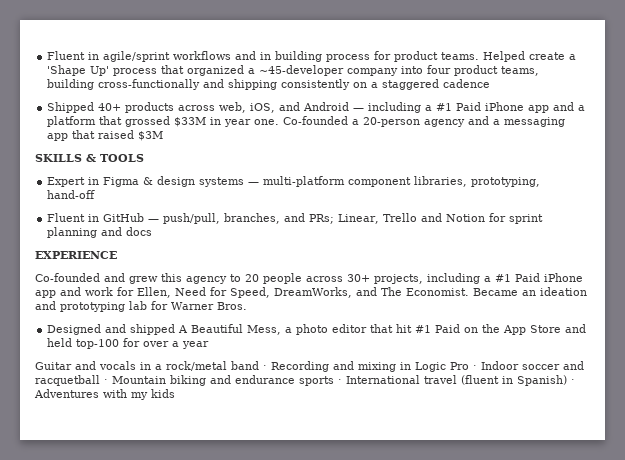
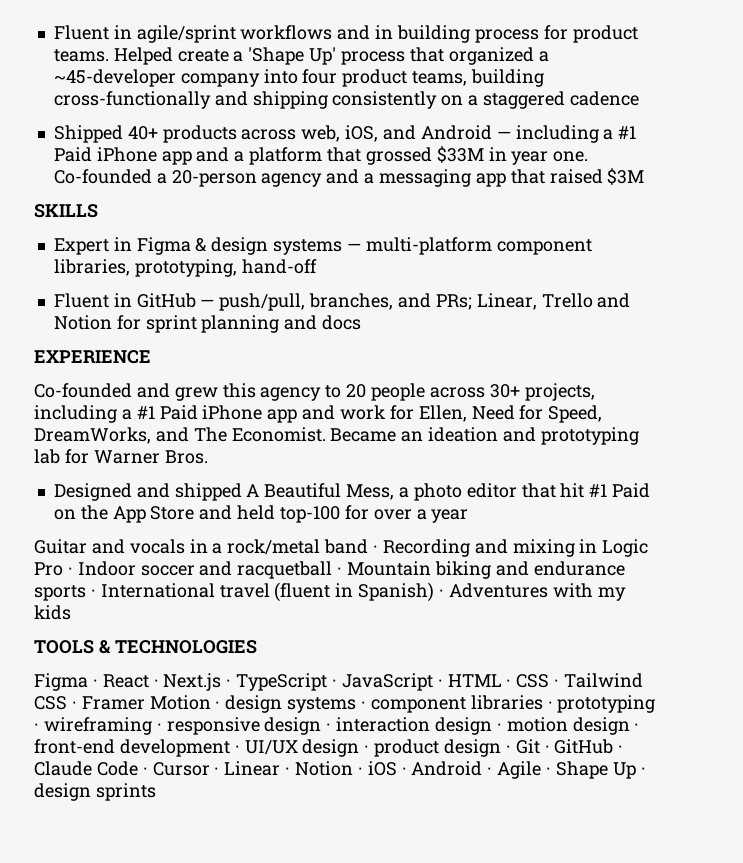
- SKILLS & TOOLS
+ SKILLS
+ TOOLS & TECHNOLOGIES
+ Figma · React · Next.js · TypeScript · JavaScript · HTML · CSS · Tailwind CSS · Framer Motion · design systems · component libraries · prototyping · wireframing · responsive design · interaction design · motion design · front-end development · UI/UX design · product design · Git · GitHub · Claude Code · Cursor · Linear · Notion · iOS · Android · Agile · Shape Up · design sprints

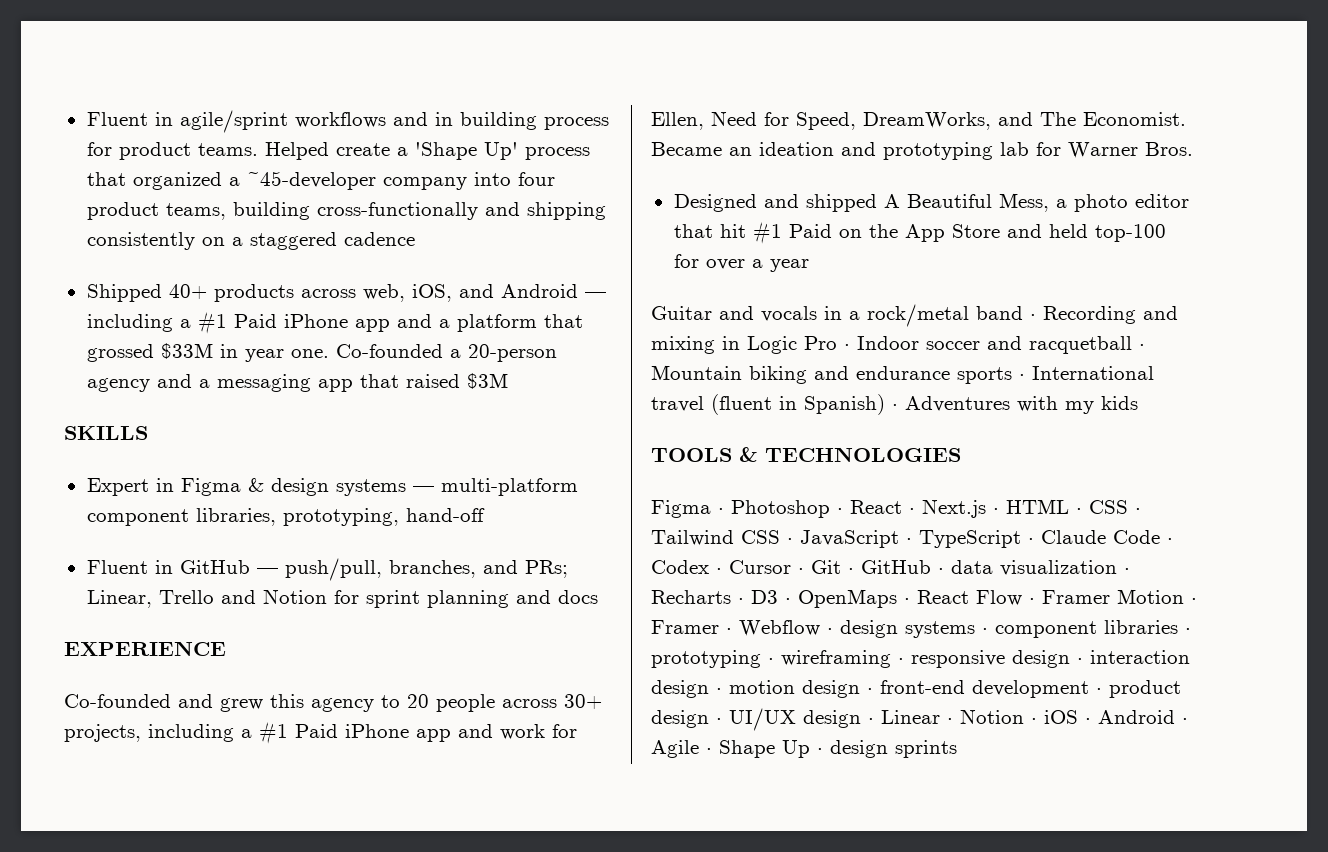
- Figma · React · Next.js · TypeScript · JavaScript · HTML · CSS · Tailwind CSS · Framer Motion · design systems · component libraries · prototyping · wireframing · responsive design · interaction design · motion design · front-end development · UI/UX design · product design · Git · GitHub · Claude Code · Cursor · Linear · Notion · iOS · Android · Agile · Shape Up · design sprints
+ Figma · Photoshop · React · Next.js · HTML · CSS · Tailwind CSS · JavaScript · TypeScript · Claude Code · Codex · Cursor · Git · GitHub · data visualization · Recharts · D3 · OpenMaps · React Flow · Framer Motion · Framer · Webflow · design systems · component libraries · prototyping · wireframing · responsive design · interaction design · motion design · front-end development · product design · UI/UX design · Linear · Notion · iOS · Android · Agile · Shape Up · design sprints

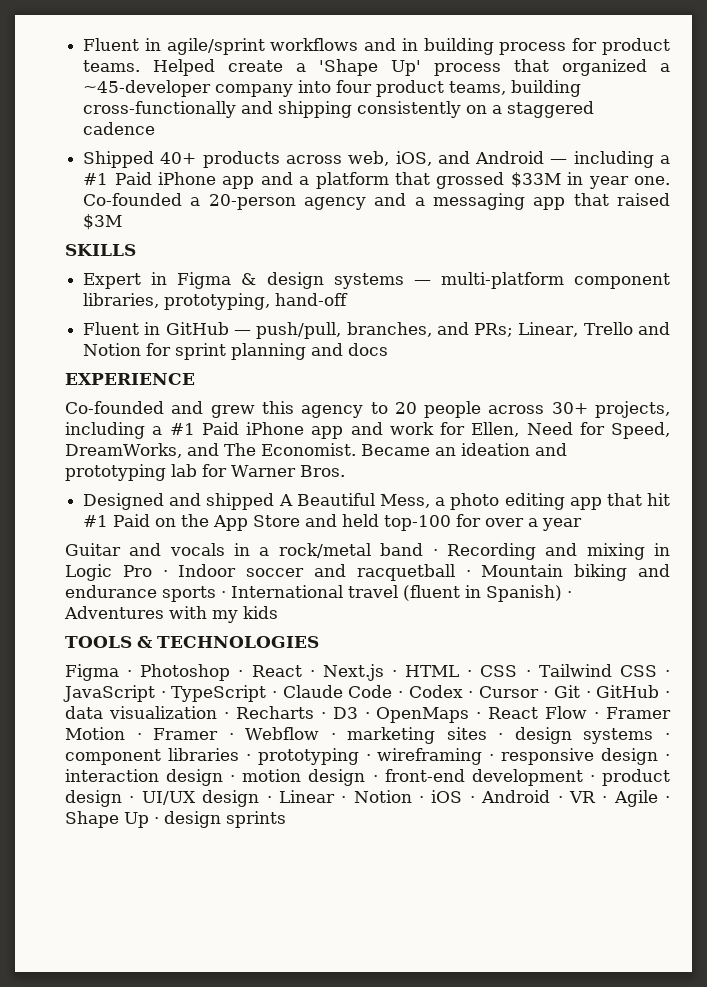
- Designed and shipped A Beautiful Mess, a photo editor that hit #1 Paid on the App Store and held top-100 for over a year
+ Designed and shipped A Beautiful Mess, a photo editing app that hit #1 Paid on the App Store and held top-100 for over a year
- Figma · Photoshop · React · Next.js · HTML · CSS · Tailwind CSS · JavaScript · TypeScript · Claude Code · Codex · Cursor · Git · GitHub · data visualization · Recharts · D3 · OpenMaps · React Flow · Framer Motion · Framer · Webflow · design systems · component libraries · prototyping · wireframing · responsive design · interaction design · motion design · front-end development · product design · UI/UX design · Linear · Notion · iOS · Android · Agile · Shape Up · design sprints
+ Figma · Photoshop · React · Next.js · HTML · CSS · Tailwind CSS · JavaScript · TypeScript · Claude Code · Codex · Cursor · Git · GitHub · data visualization · Recharts · D3 · OpenMaps · React Flow · Framer Motion · Framer · Webflow · marketing sites · design systems · component libraries · prototyping · wireframing · responsive design · interaction design · motion design · front-end development · product design · UI/UX design · Linear · Notion · iOS · Android · VR · Agile · Shape Up · design sprints

